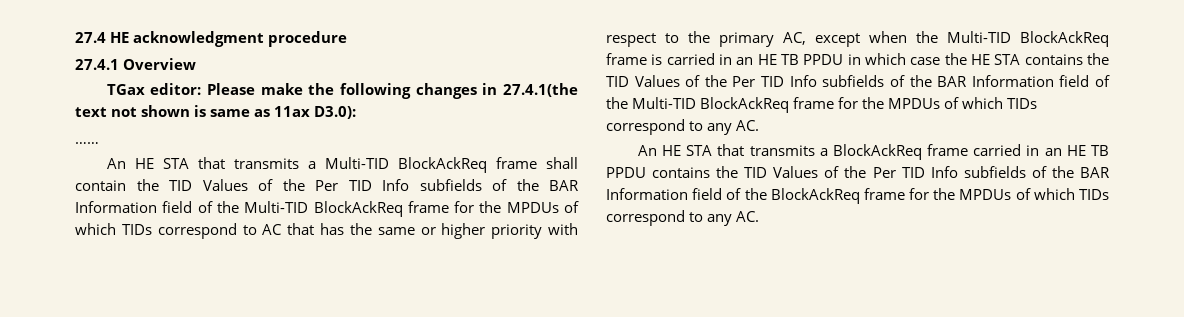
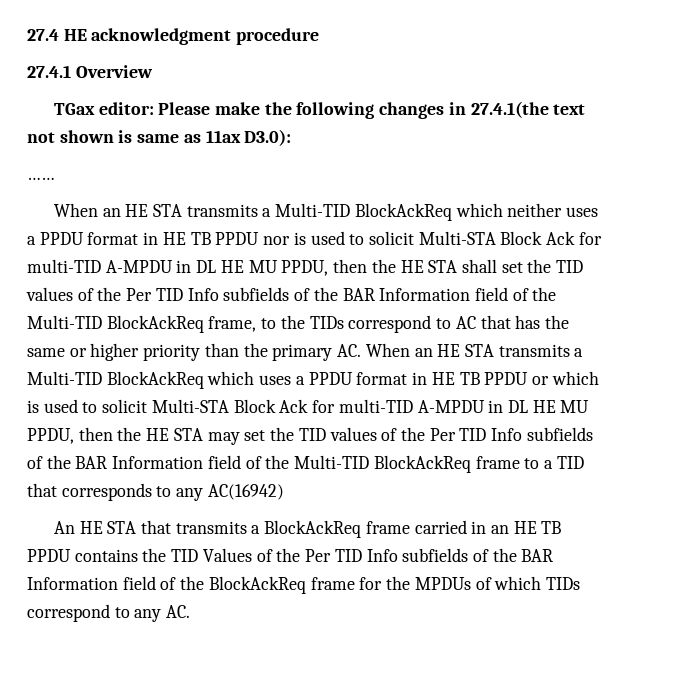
- An HE STA that transmits a Multi-TID BlockAckReq frame shall contain the TID Values of the Per TID Info subfields of the BAR Information field of the Multi-TID BlockAckReq frame for the MPDUs of which TIDs correspond to AC that has the same or higher priority with respect to the primary AC, except when the Multi-TID BlockAckReq frame is carried in an HE TB PPDU in which case the HE STA contains the TID Values of the Per TID Info subfields of the BAR Information field of the Multi-TID BlockAckReq frame for the MPDUs of which TIDs correspond to any AC.
+ When an HE STA transmits a Multi-TID BlockAckReq which neither uses a PPDU format in HE TB PPDU nor is used to solicit Multi-STA Block Ack for multi-TID A-MPDU in DL HE MU PPDU, then the HE STA shall set the TID values of the Per TID Info subfields of the BAR Information field of the Multi-TID BlockAckReq frame, to the TIDs correspond to AC that has the same or higher priority than the primary AC. When an HE STA transmits a Multi-TID BlockAckReq which uses a PPDU format in HE TB PPDU or which is used to solicit Multi-STA Block Ack for multi-TID A-MPDU in DL HE MU PPDU, then the HE STA may set the TID values of the Per TID Info subfields of the BAR Information field of the Multi-TID BlockAckReq frame to a TID that corresponds to any AC(16942)

